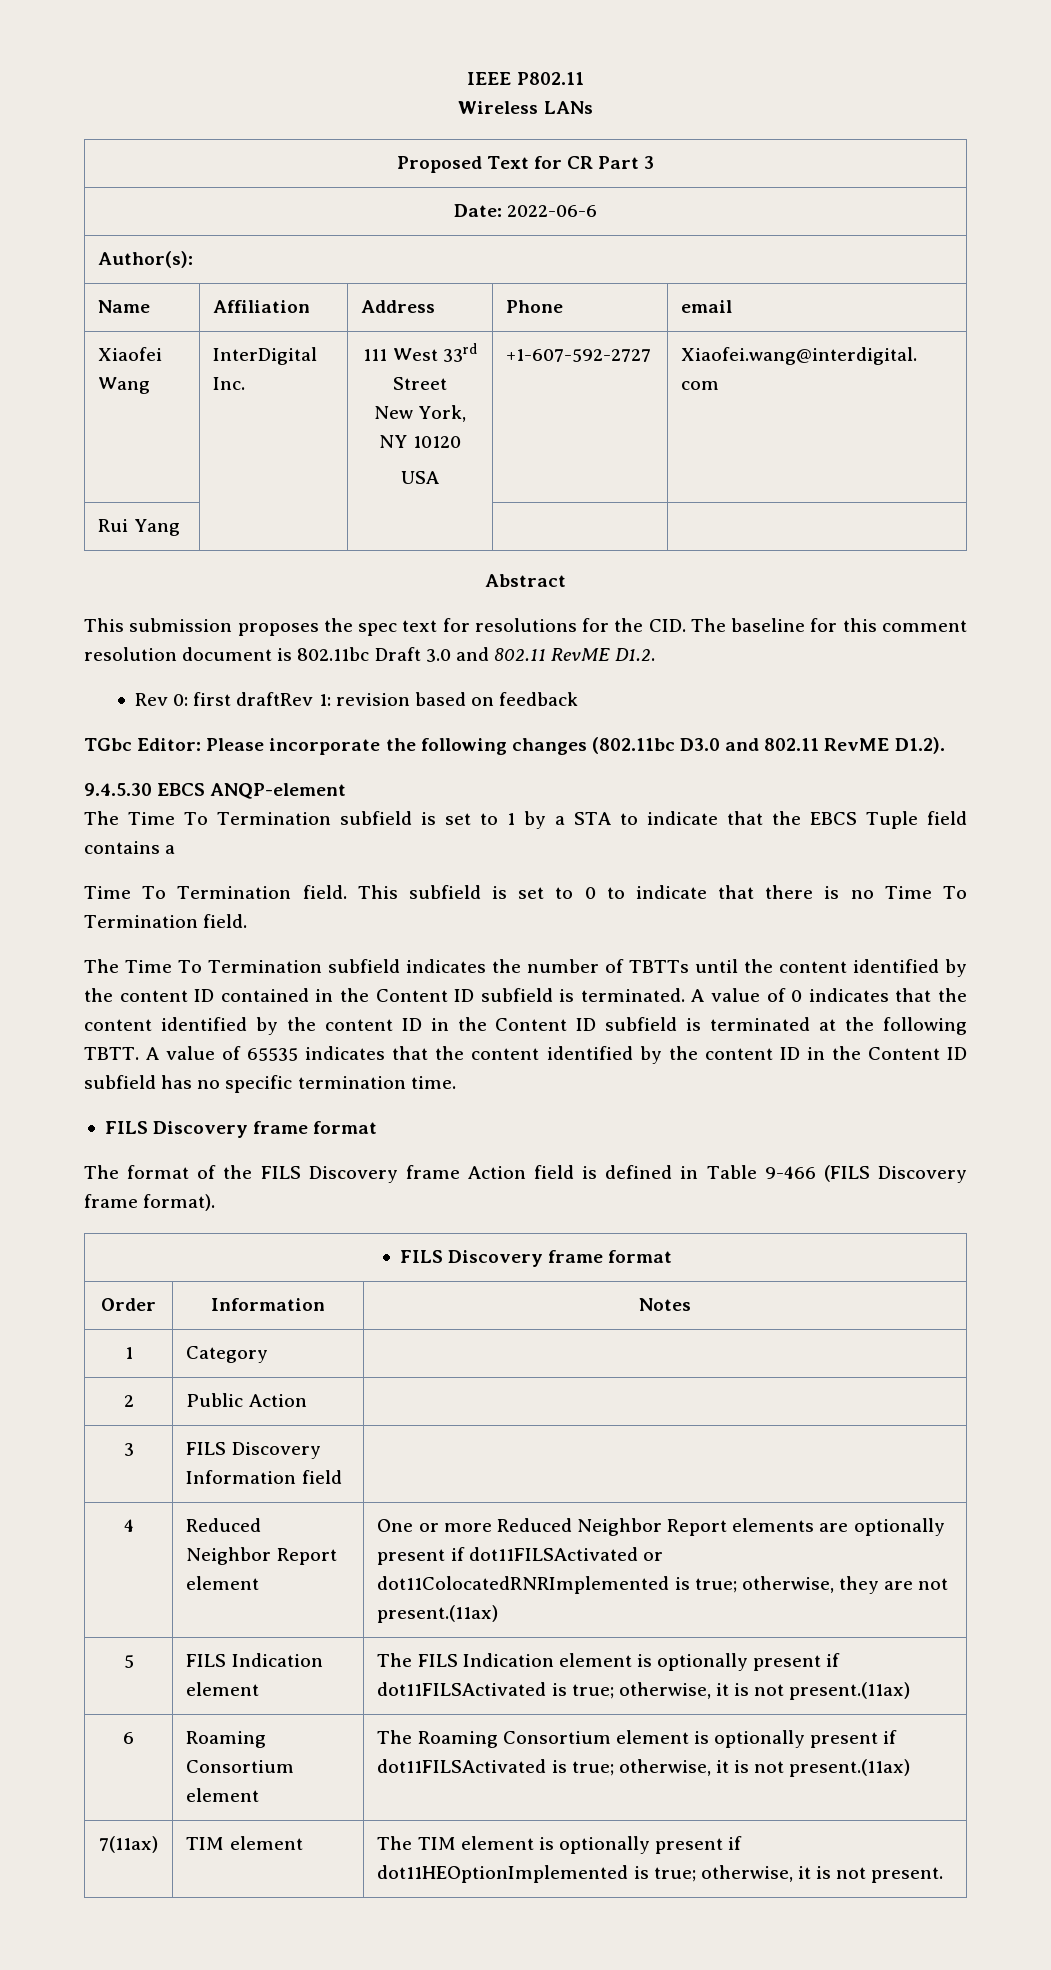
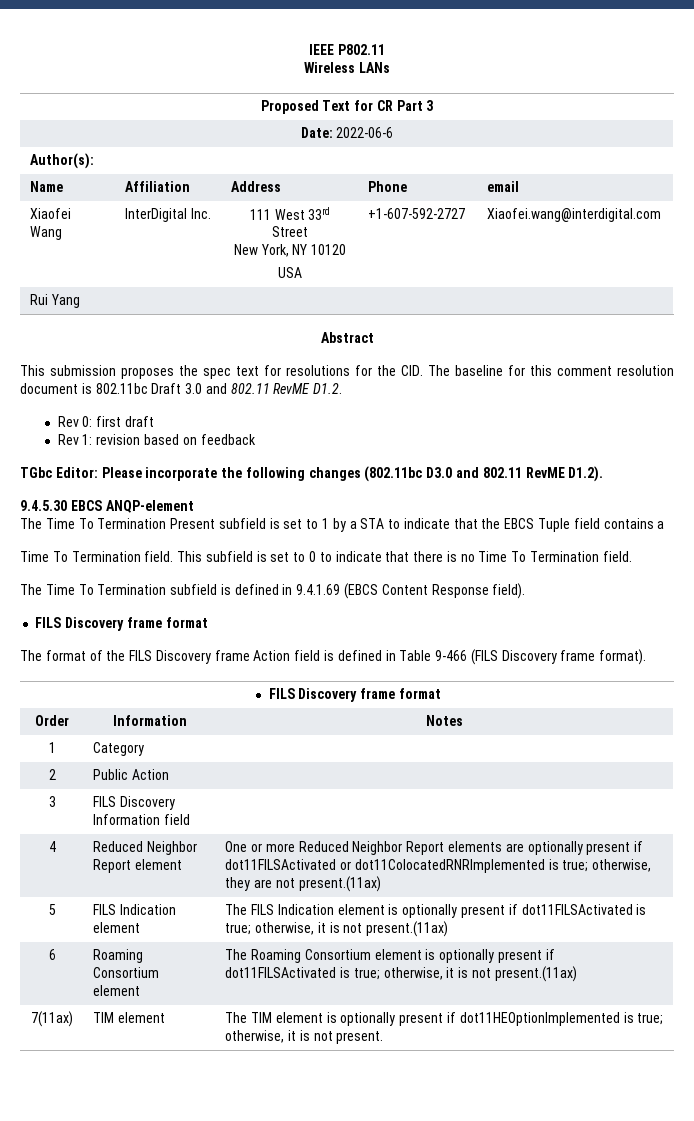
- Rev 0: first draftRev 1: revision based on feedback
+ Rev 0: first draft
+ Rev 1: revision based on feedback
- The Time To Termination subfield is set to 1 by a STA to indicate that the EBCS Tuple field contains a
+ The Time To Termination Present subfield is set to 1 by a STA to indicate that the EBCS Tuple field contains a
- The Time To Termination subfield indicates the number of TBTTs until the content identified by the content ID contained in the Content ID subfield is terminated. A value of 0 indicates that the content identified by the content ID in the Content ID subfield is terminated at the following TBTT. A value of 65535 indicates that the content identified by the content ID in the Content ID subfield has no specific termination time.
+ The Time To Termination subfield is defined in 9.4.1.69 (EBCS Content Response field).

